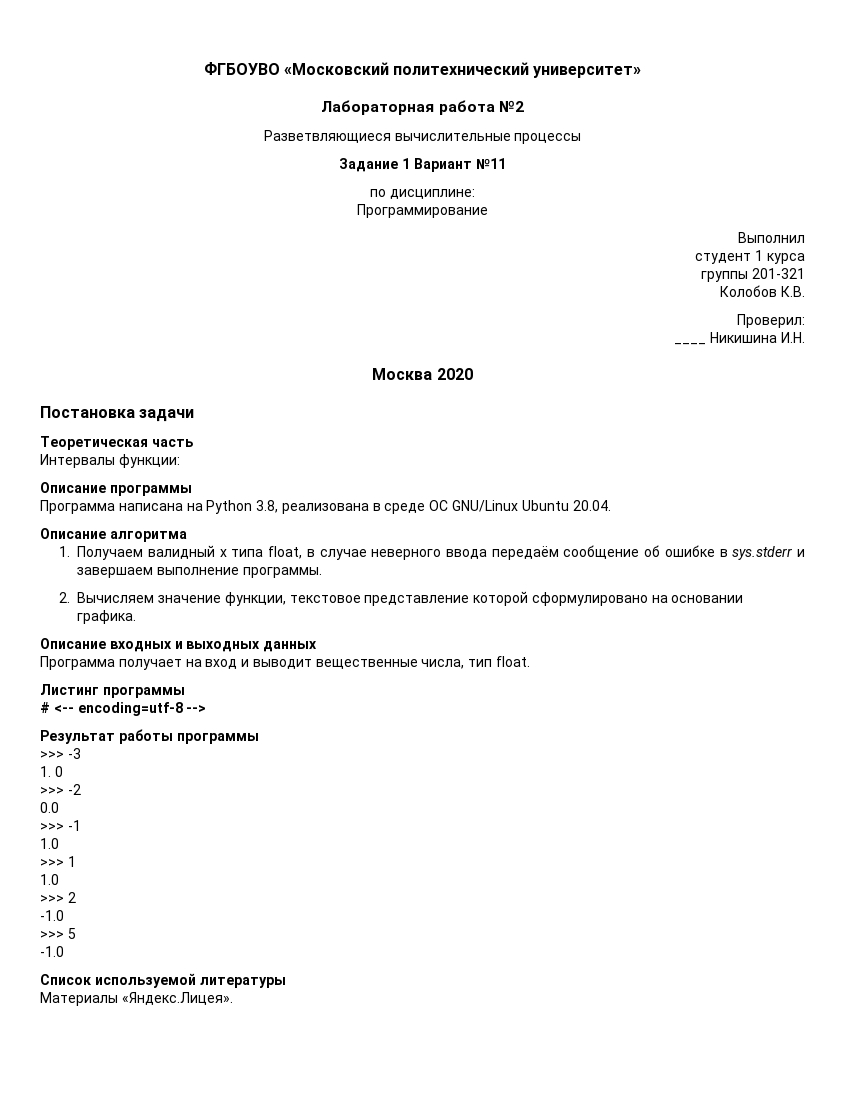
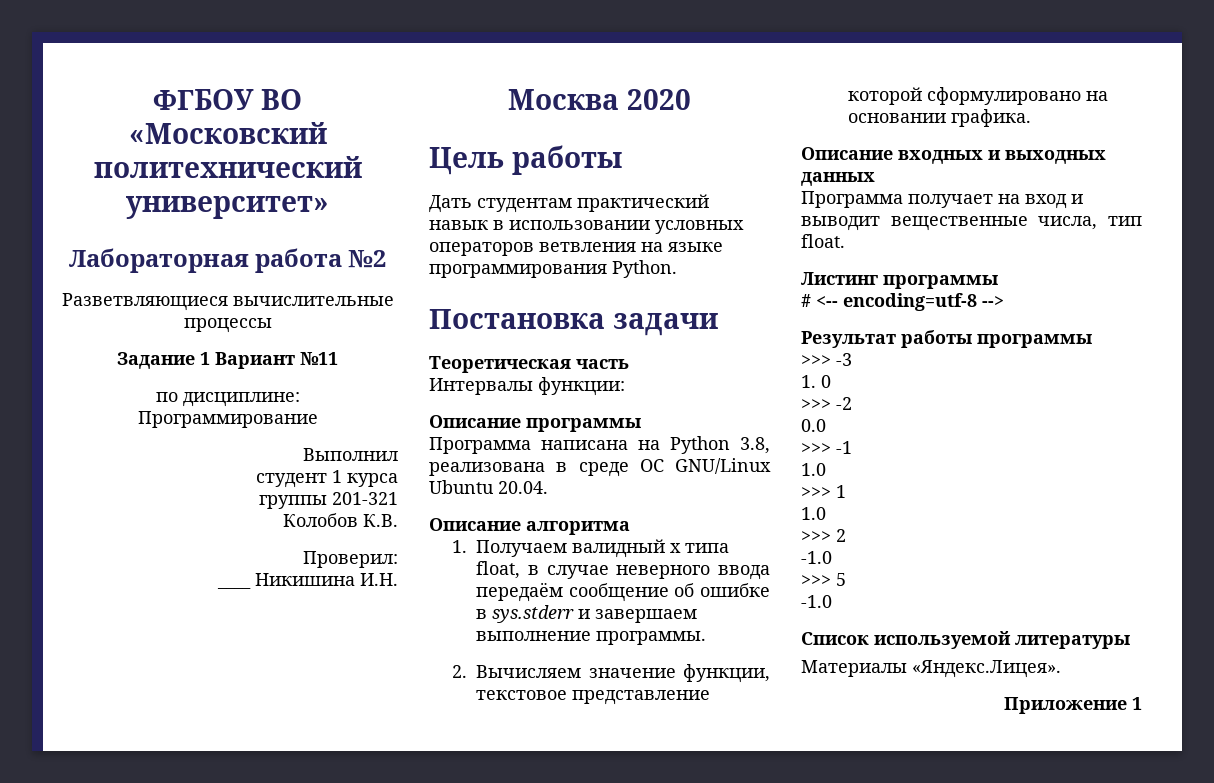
- ФГБОУВО «Московский политехнический университет»
+ ФГБОУ ВО «Московский политехнический университет»
+ Цель работы
+ Дать студентам практический навык в использовании условных операторов ветвления на языке программирования Python.
+ Приложение 1

